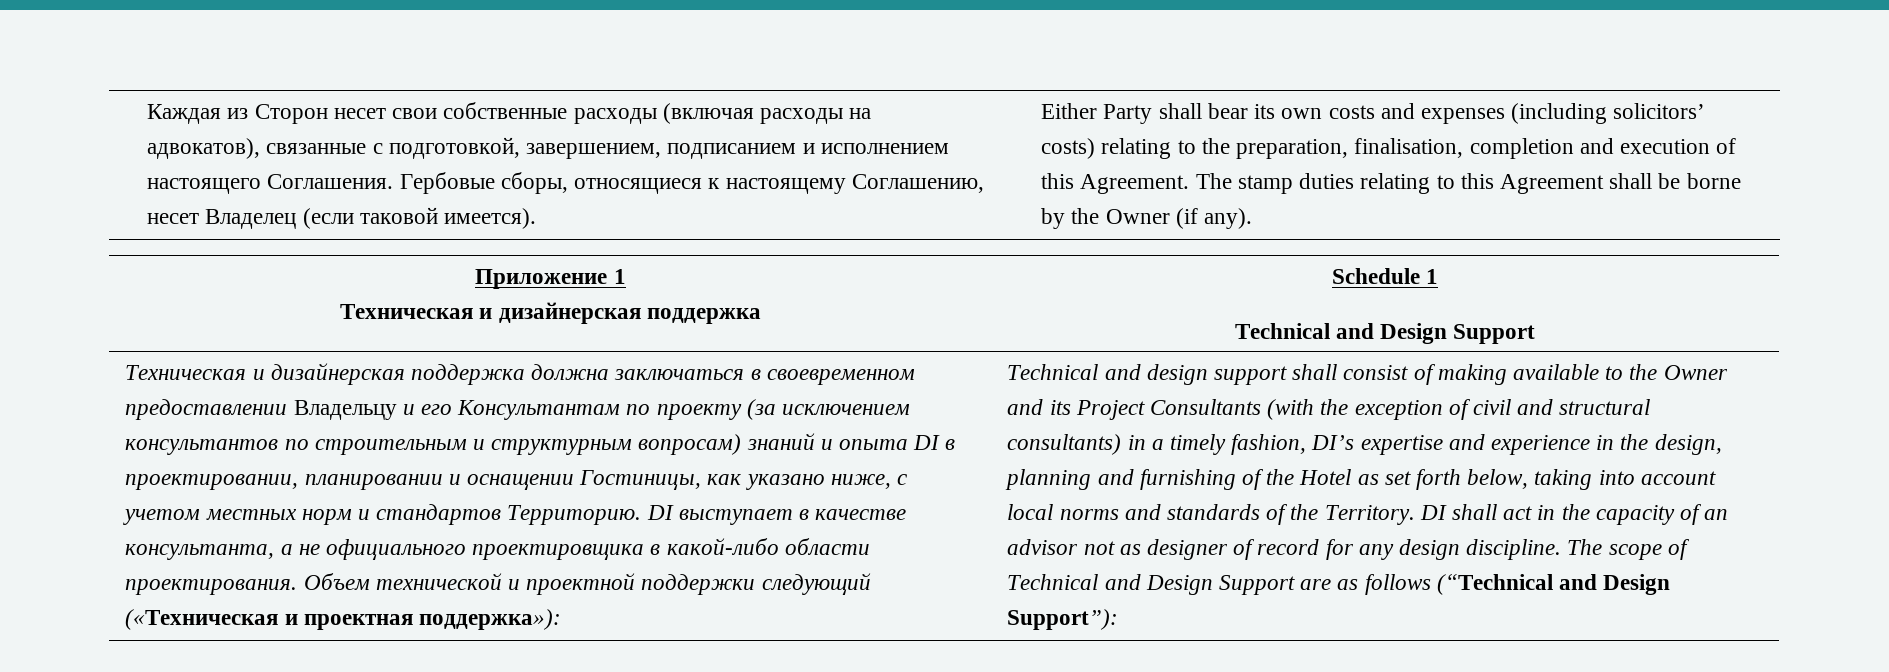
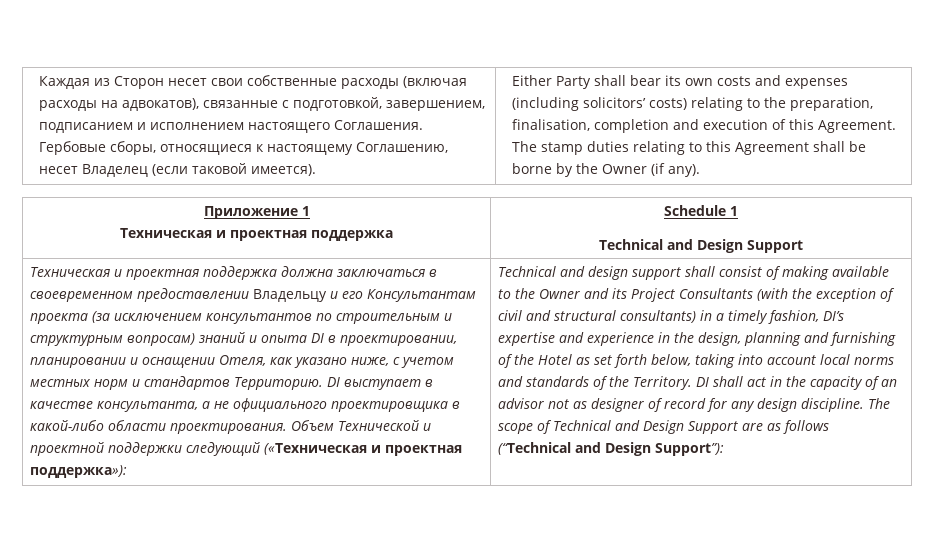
  Приложение 1
- Техническая и дизайнерская поддержка | Schedule 1
+ Техническая и проектная поддержка | Schedule 1
- Техническая и дизайнерская поддержка должна заключаться в своевременном предоставлении Владельцу и его Консультантам по проекту (за исключением консультантов по строительным и структурным вопросам) знаний и опыта DI в проектировании, планировании и оснащении Гостиницы, как указано ниже, с учетом местных норм и стандартов Территорию.
+ Техническая и проектная поддержка должна заключаться в своевременном предоставлении Владельцу и его Консультантам проекта (за исключением консультантов по строительным и структурным вопросам) знаний и опыта DI в проектировании, планировании и оснащении Отеля, как указано ниже, с учетом местных норм и стандартов Территорию.
- Объем технической и проектной поддержки следующий («Техническая и проектная поддержка»):
+ Объем Технической и проектной поддержки следующий («Техническая и проектная поддержка»):

